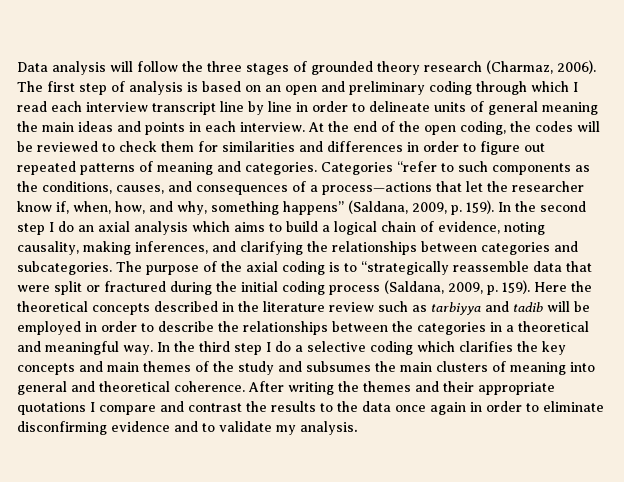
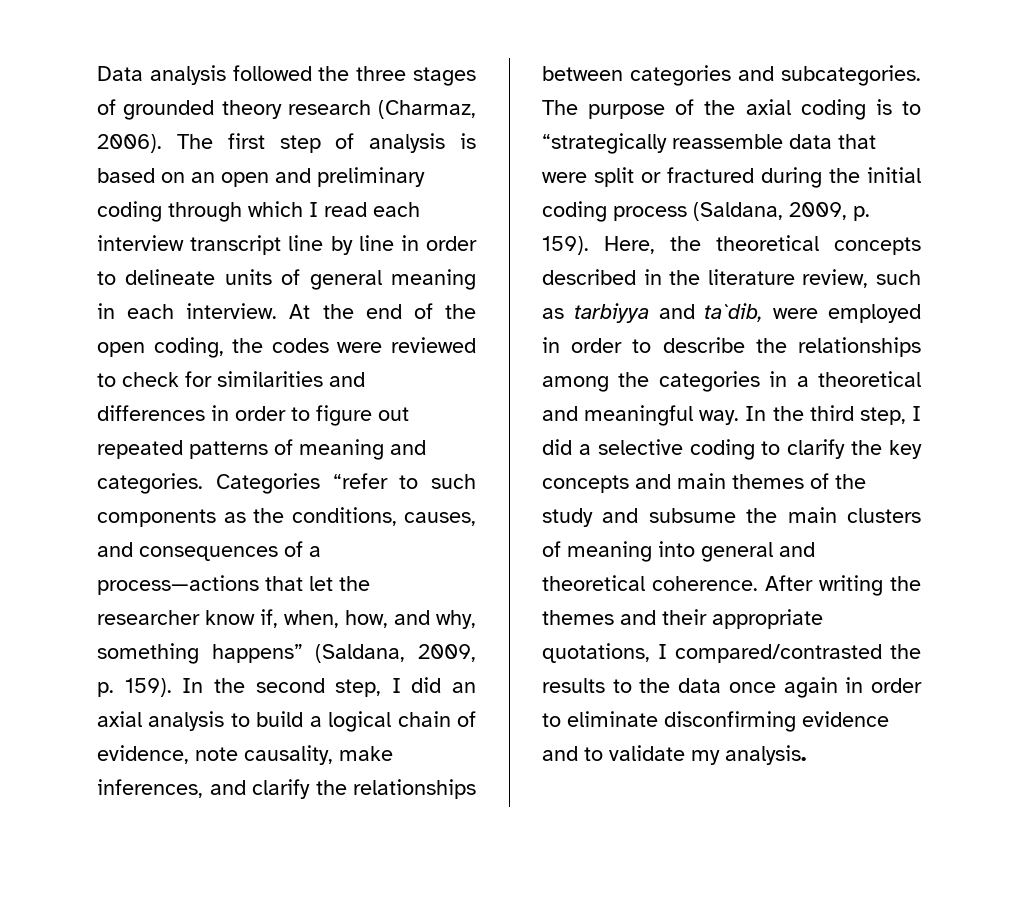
- Data analysis will follow the three stages of grounded theory research (Charmaz, 2006).
+ Data analysis followed the three stages of grounded theory research (Charmaz, 2006).
- The first step of analysis is based on an open and preliminary coding through which I read each interview transcript line by line in order to delineate units of general meaning the main ideas and points in each interview.
+ The first step of analysis is based on an open and preliminary coding through which I read each interview transcript line by line in order to delineate units of general meaning in each interview.
- At the end of the open coding, the codes will be reviewed to check them for similarities and differences in order to figure out repeated patterns of meaning and categories.
+ At the end of the open coding, the codes were reviewed to check for similarities and differences in order to figure out repeated patterns of meaning and categories.
- In the second step I do an axial analysis which aims to build a logical chain of evidence, noting causality, making inferences, and clarifying the relationships between categories and subcategories.
+ In the second step, I did an axial analysis to build a logical chain of evidence, note causality, make inferences, and clarify the relationships between categories and subcategories.
- Here the theoretical concepts described in the literature review such as tarbiyya and tadib will be employed in order to describe the relationships between the categories in a theoretical and meaningful way.
+ Here, the theoretical concepts described in the literature review, such as tarbiyya and ta`dib, were employed in order to describe the relationships among the categories in a theoretical and meaningful way.
- In the third step I do a selective coding which clarifies the key concepts and main themes of the study and subsumes the main clusters of meaning into general and theoretical coherence.
+ In the third step, I did a selective coding to clarify the key concepts and main themes of the study and subsume the main clusters of meaning into general and theoretical coherence.
- After writing the themes and their appropriate quotations I compare and contrast the results to the data once again in order to eliminate disconfirming evidence and to validate my analysis.
+ After writing the themes and their appropriate quotations, I compared/contrasted the results to the data once again in order to eliminate disconfirming evidence and to validate my analysis.

